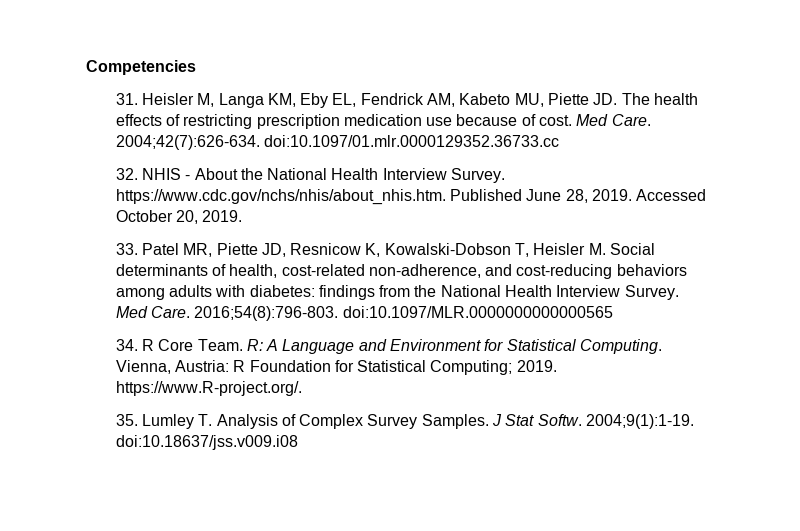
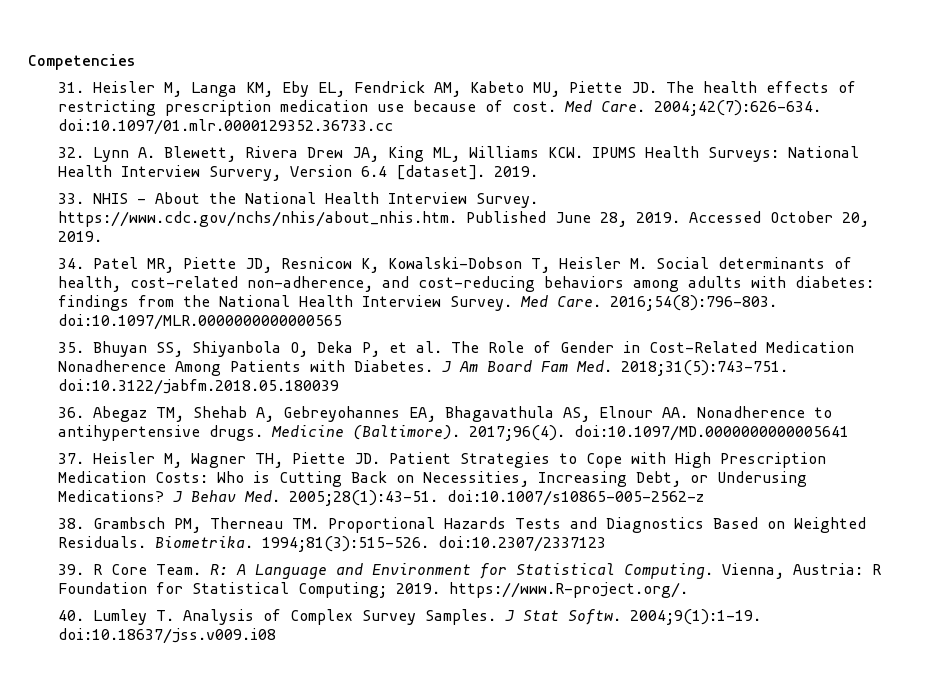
- 32. NHIS - About the National Health Interview Survey. https://www.cdc.gov/nchs/nhis/about_nhis.htm. Published June 28, 2019.
+ 32. Lynn A. Blewett, Rivera Drew JA, King ML, Williams KCW. IPUMS Health Surveys: National Health Interview Survery, Version 6.4 [dataset]. 2019.
+ 33. NHIS - About the National Health Interview Survey. https://www.cdc.gov/nchs/nhis/about_nhis.htm. Published June 28, 2019.
- 33. Patel MR, Piette JD, Resnicow K, Kowalski-Dobson T, Heisler M. Social determinants of health, cost-related non-adherence, and cost-reducing behaviors among adults with diabetes: findings from the National Health Interview Survey.
+ 34. Patel MR, Piette JD, Resnicow K, Kowalski-Dobson T, Heisler M. Social determinants of health, cost-related non-adherence, and cost-reducing behaviors among adults with diabetes: findings from the National Health Interview Survey.
- 34. R Core Team.
+ 35. Bhuyan SS, Shiyanbola O, Deka P, et al. The Role of Gender in Cost-Related Medication Nonadherence Among Patients with Diabetes. J Am Board Fam Med. 2018;31(5):743-751. doi:10.3122/jabfm.2018.05.180039
+ 36. Abegaz TM, Shehab A, Gebreyohannes EA, Bhagavathula AS, Elnour AA. Nonadherence to antihypertensive drugs. Medicine (Baltimore). 2017;96(4). doi:10.1097/MD.0000000000005641
+ 37. Heisler M, Wagner TH, Piette JD. Patient Strategies to Cope with High Prescription Medication Costs: Who is Cutting Back on Necessities, Increasing Debt, or Underusing Medications? J Behav Med. 2005;28(1):43-51. doi:10.1007/s10865-005-2562-z
+ 38. Grambsch PM, Therneau TM. Proportional Hazards Tests and Diagnostics Based on Weighted Residuals. Biometrika. 1994;81(3):515-526. doi:10.2307/2337123
+ 39. R Core Team.
- 35. Lumley T. Analysis of Complex Survey Samples.
+ 40. Lumley T. Analysis of Complex Survey Samples.

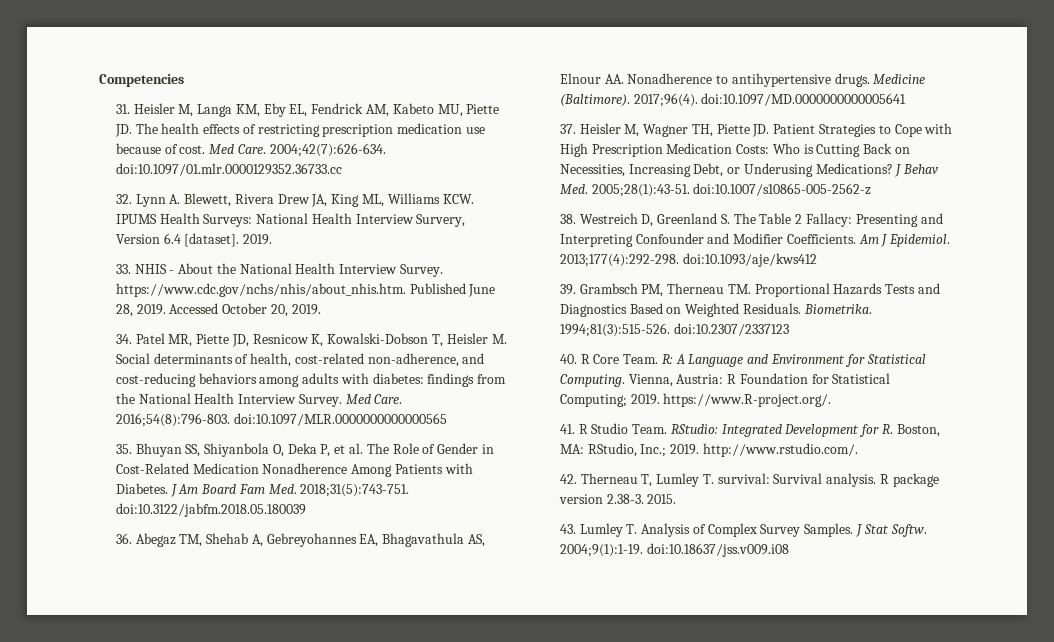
- 38. Grambsch PM, Therneau TM. Proportional Hazards Tests and Diagnostics Based on Weighted Residuals.
+ 38. Westreich D, Greenland S. The Table 2 Fallacy: Presenting and Interpreting Confounder and Modifier Coefficients. Am J Epidemiol. 2013;177(4):292-298. doi:10.1093/aje/kws412
+ 39. Grambsch PM, Therneau TM. Proportional Hazards Tests and Diagnostics Based on Weighted Residuals.
- 39. R Core Team.
+ 40. R Core Team.
- 40. Lumley T. Analysis of Complex Survey Samples.
+ 41. R Studio Team. RStudio: Integrated Development for R. Boston, MA: RStudio, Inc.; 2019. http://www.rstudio.com/.
+ 42. Therneau T, Lumley T. survival: Survival analysis. R package version 2.38-3. 2015.
+ 43. Lumley T. Analysis of Complex Survey Samples.

